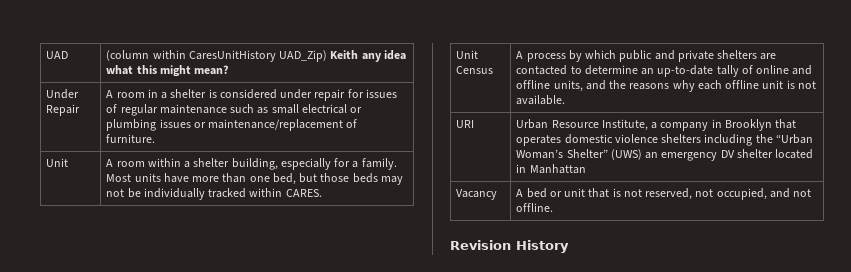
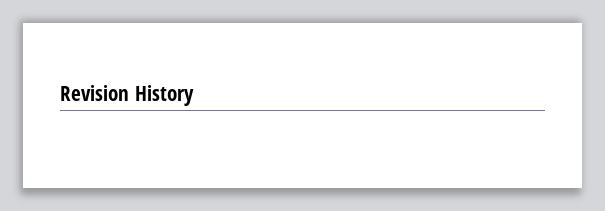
- UAD | (column within CaresUnitHistory UAD_Zip) Keith any idea what this might mean?
- Under Repair | A room in a shelter is considered under repair for issues of regular maintenance such as small electrical or plumbing issues or maintenance/replacement of furniture.
- Unit | A room within a shelter building, especially for a family. Most units have more than one bed, but those beds may not be individually tracked within CARES.
- Unit Census | A process by which public and private shelters are contacted to determine an up-to-date tally of online and offline units, and the reasons why each offline unit is not available.
- URI | Urban Resource Institute, a company in Brooklyn that operates domestic violence shelters including the “Urban Woman’s Shelter” (UWS) an emergency DV shelter located in Manhattan
- Vacancy | A bed or unit that is not reserved, not occupied, and not offline.

